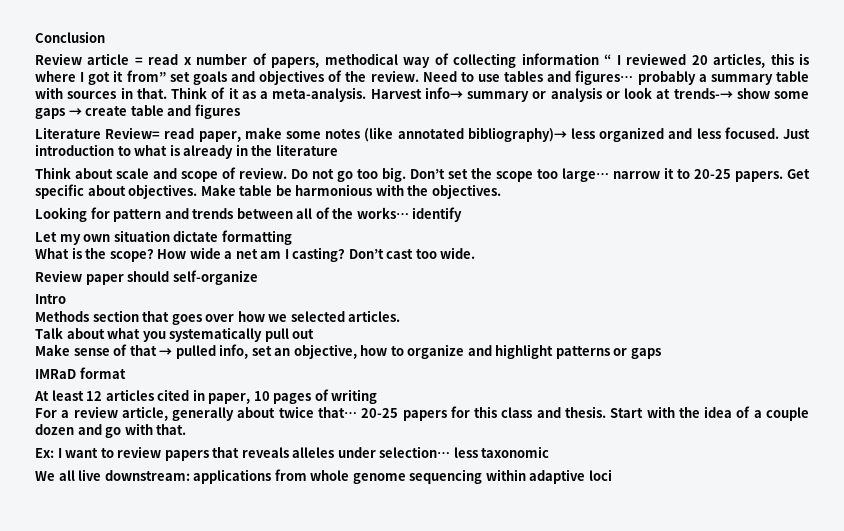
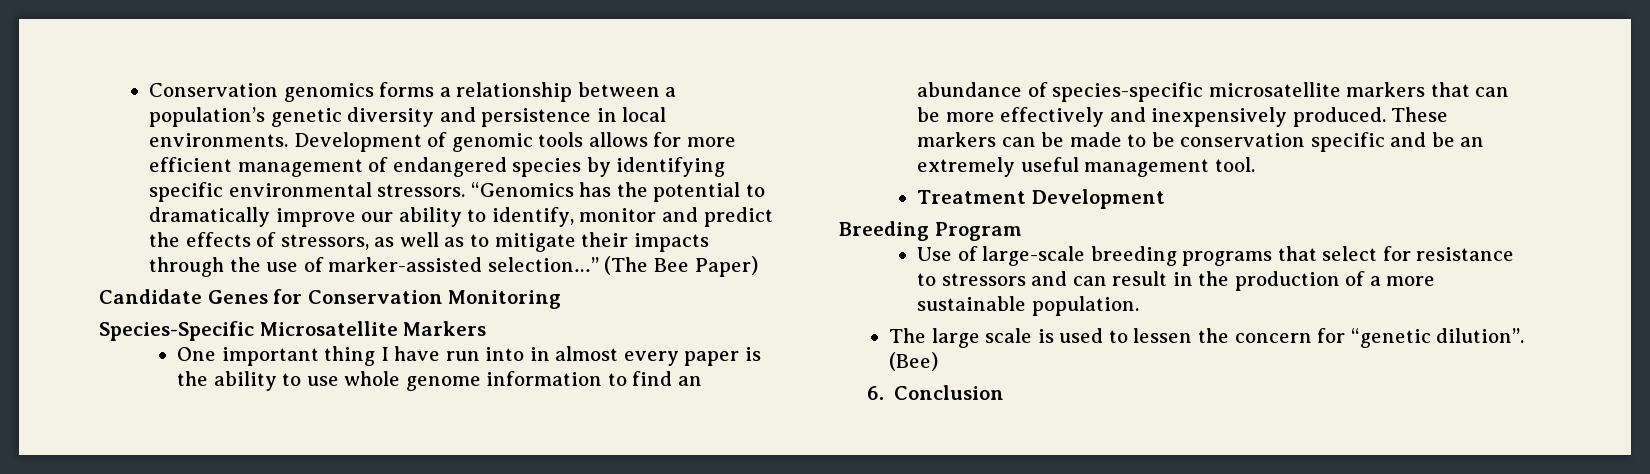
- Conclusion
- Review article = read x number of papers, methodical way of collecting information “ I reviewed 20 articles, this is where I got it from” set goals and objectives of the review. Need to use tables and figures… probably a summary table with sources in that. Think of it as a meta-analysis. Harvest info→ summary or analysis or look at trends-→ show some gaps → create table and figures
- Literature Review= read paper, make some notes (like annotated bibliography)→ less organized and less focused. Just introduction to what is already in the literature
- Think about scale and scope of review. Do not go too big. Don’t set the scope too large… narrow it to 20-25 papers. Get specific about objectives. Make table be harmonious with the objectives.
- Looking for pattern and trends between all of the works… identify
- Let my own situation dictate formatting
- What is the scope? How wide a net am I casting? Don’t cast too wide.
- Review paper should self-organize
- Intro
- Methods section that goes over how we selected articles.
- Talk about what you systematically pull out
- Make sense of that → pulled info, set an objective, how to organize and highlight patterns or gaps
- IMRaD format
- At least 12 articles cited in paper, 10 pages of writing
- For a review article, generally about twice that… 20-25 papers for this class and thesis. Start with the idea of a couple dozen and go with that.
- Ex: I want to review papers that reveals alleles under selection… less taxonomic
- We all live downstream: applications from whole genome sequencing within adaptive loci
+ Conservation genomics forms a relationship between a population’s genetic diversity and persistence in local environments. Development of genomic tools allows for more efficient management of endangered species by identifying specific environmental stressors. “Genomics has the potential to dramatically improve our ability to identify, monitor and predict the effects of stressors, as well as to mitigate their impacts through the use of marker-assisted selection…” (The Bee Paper)
+ Candidate Genes for Conservation Monitoring
+ Species-Specific Microsatellite Markers
+ One important thing I have run into in almost every paper is the ability to use whole genome information to find an abundance of species-specific microsatellite markers that can be more effectively and inexpensively produced. These markers can be made to be conservation specific and be an extremely useful management tool.
+ Treatment Development
+ Breeding Program
+ Use of large-scale breeding programs that select for resistance to stressors and can result in the production of a more sustainable population.
+ The large scale is used to lessen the concern for “genetic dilution”. (Bee)
+ 6. Conclusion

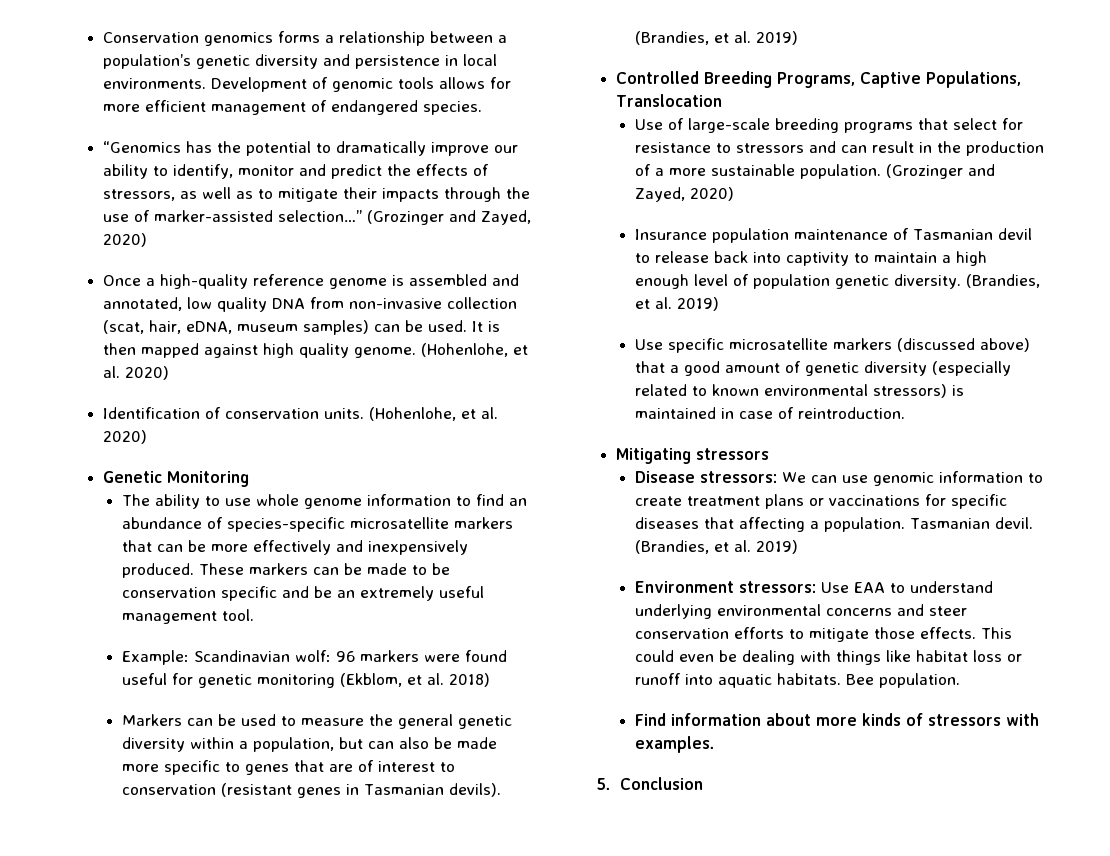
- Development of genomic tools allows for more efficient management of endangered species by identifying specific environmental stressors. “Genomics has the potential to dramatically improve our ability to identify, monitor and predict the effects of stressors, as well as to mitigate their impacts through the use of marker-assisted selection…” (The Bee Paper)
- Candidate Genes for Conservation Monitoring
- Species-Specific Microsatellite Markers
- One important thing I have run into in almost every paper is the ability to use whole genome information to find an abundance of species-specific microsatellite markers that can be more effectively and inexpensively produced.
+ Development of genomic tools allows for more efficient management of endangered species.
+ “Genomics has the potential to dramatically improve our ability to identify, monitor and predict the effects of stressors, as well as to mitigate their impacts through the use of marker-assisted selection…” (Grozinger and Zayed, 2020)
+ Once a high-quality reference genome is assembled and annotated, low quality DNA from non-invasive collection (scat, hair, eDNA, museum samples) can be used. It is then mapped against high quality genome. (Hohenlohe, et al. 2020)
+ Identification of conservation units. (Hohenlohe, et al. 2020)
+ Genetic Monitoring
+ The ability to use whole genome information to find an abundance of species-specific microsatellite markers that can be more effectively and inexpensively produced.
- Treatment Development
- Breeding Program
+ Example: Scandinavian wolf: 96 markers were found useful for genetic monitoring (Ekblom, et al. 2018)
+ Markers can be used to measure the general genetic diversity within a population, but can also be made more specific to genes that are of interest to conservation (resistant genes in Tasmanian devils). (Brandies, et al. 2019)
+ Controlled Breeding Programs, Captive Populations, Translocation
- Use of large-scale breeding programs that select for resistance to stressors and can result in the production of a more sustainable population.
- The large scale is used to lessen the concern for “genetic dilution”. (Bee)
- 6. Conclusion
+ Use of large-scale breeding programs that select for resistance to stressors and can result in the production of a more sustainable population. (Grozinger and Zayed, 2020)
+ Insurance population maintenance of Tasmanian devil to release back into captivity to maintain a high enough level of population genetic diversity. (Brandies, et al. 2019)
+ Use specific microsatellite markers (discussed above) that a good amount of genetic diversity (especially related to known environmental stressors) is maintained in case of reintroduction.
+ Mitigating stressors
+ Disease stressors: We can use genomic information to create treatment plans or vaccinations for specific diseases that affecting a population. Tasmanian devil. (Brandies, et al. 2019)
+ Environment stressors: Use EAA to understand underlying environmental concerns and steer conservation efforts to mitigate those effects. This could even be dealing with things like habitat loss or runoff into aquatic habitats. Bee population.
+ Find information about more kinds of stressors with examples.
+ 5. Conclusion

